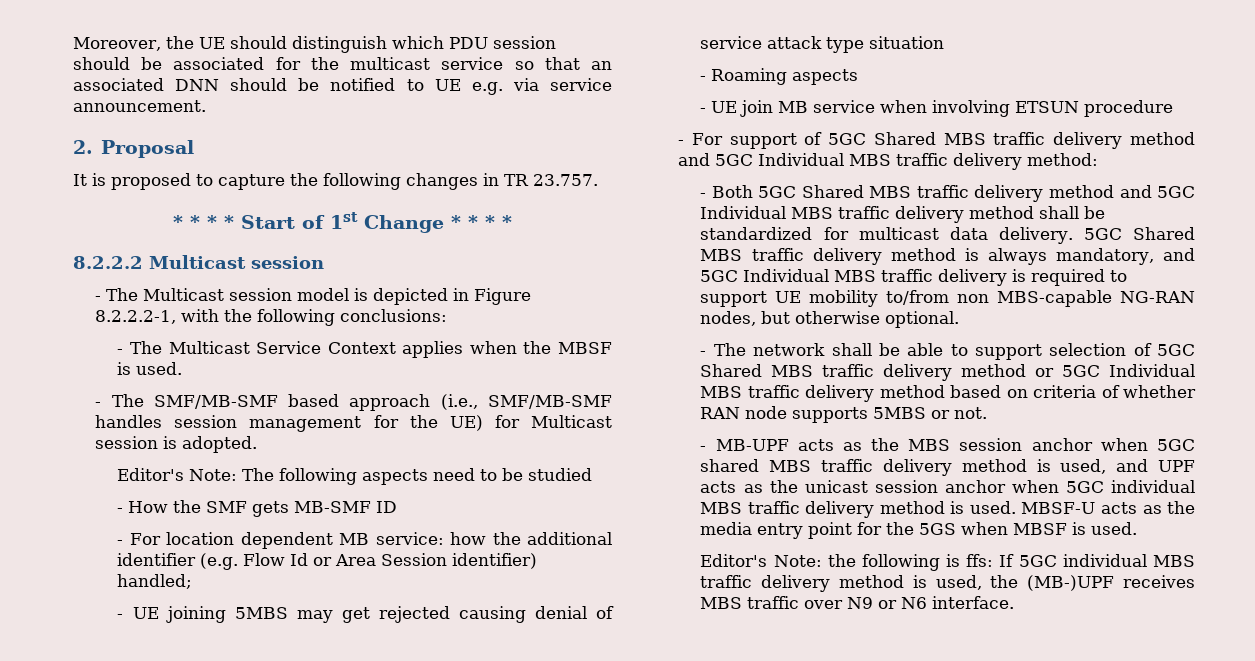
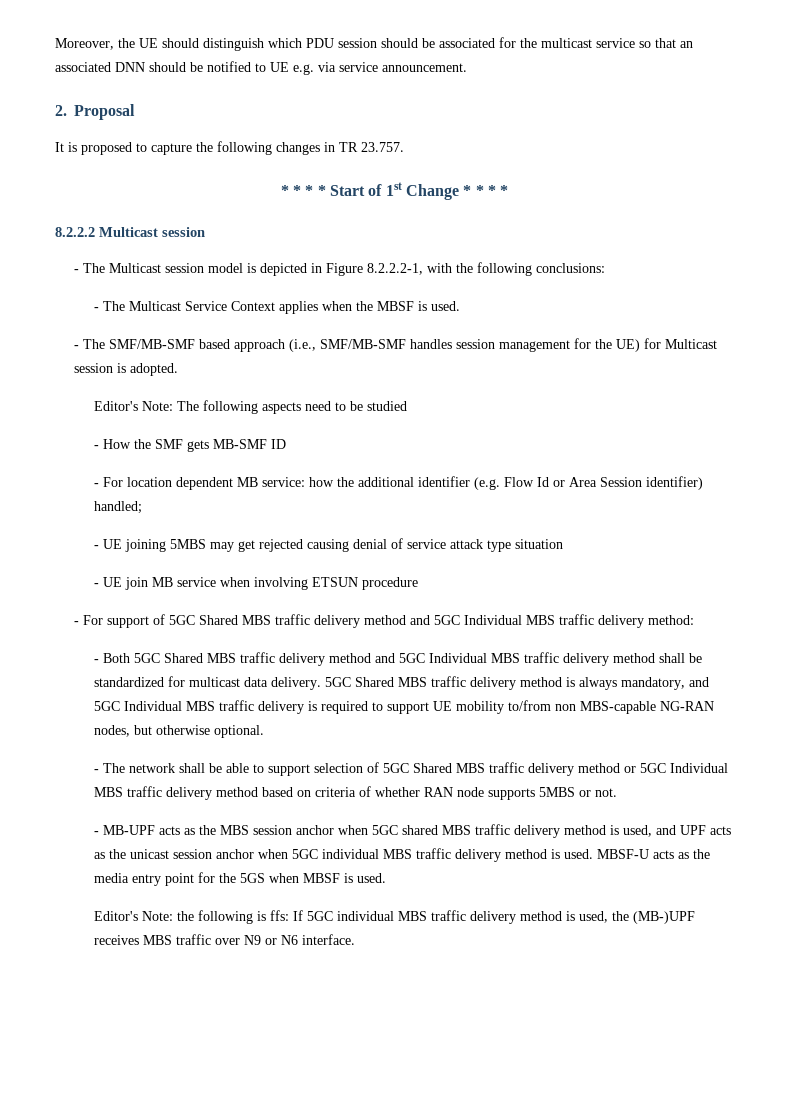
- - Roaming aspects

